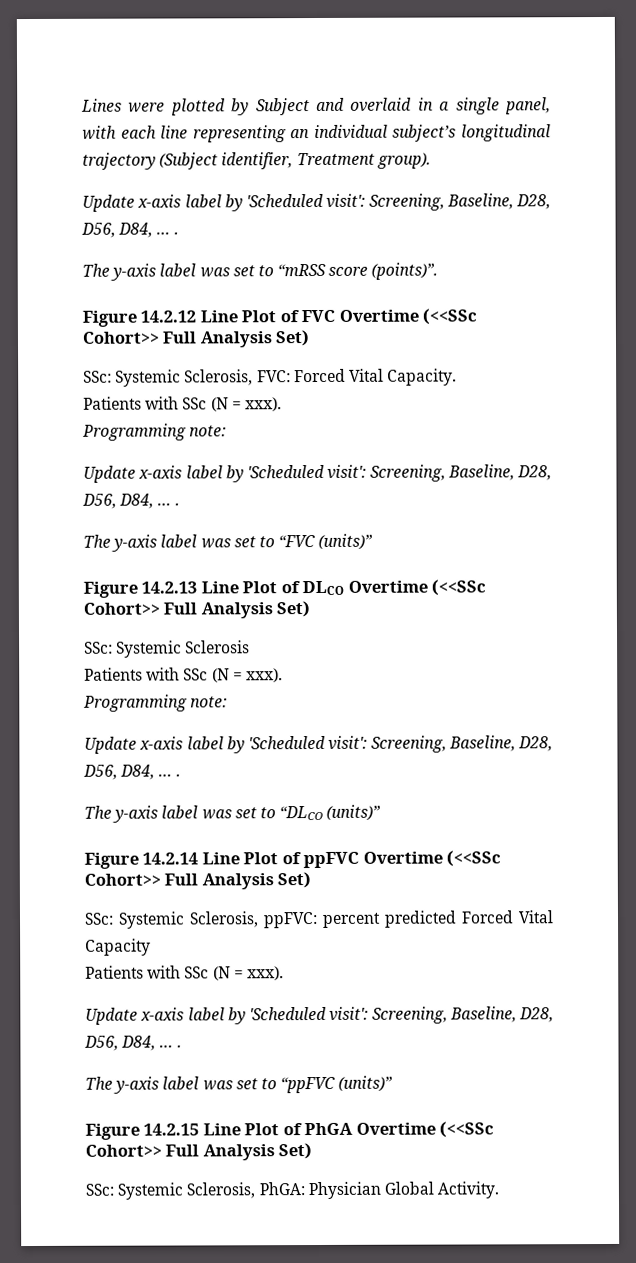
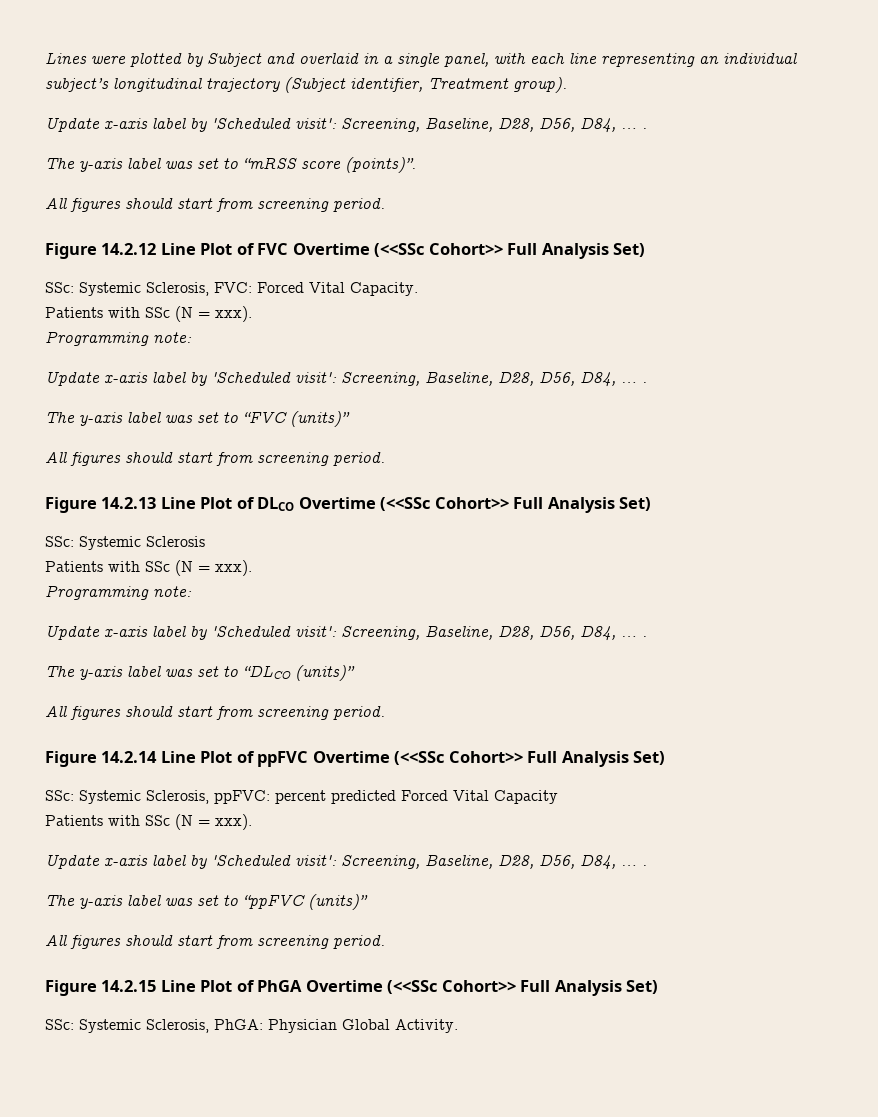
  The y-axis label was set to “mRSS score (points)”.
+ All figures should start from screening period.
  The y-axis label was set to “FVC (units)”
+ All figures should start from screening period.
  The y-axis label was set to “DLCO (units)”
+ All figures should start from screening period.
  The y-axis label was set to “ppFVC (units)”
+ All figures should start from screening period.

